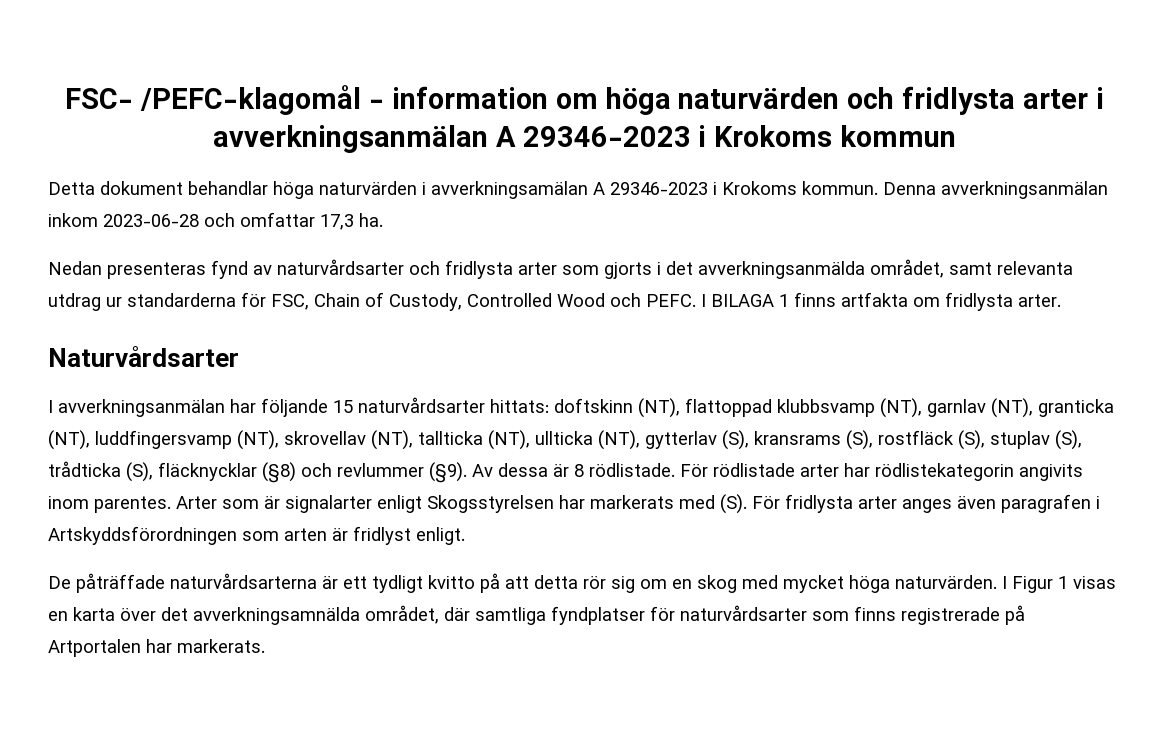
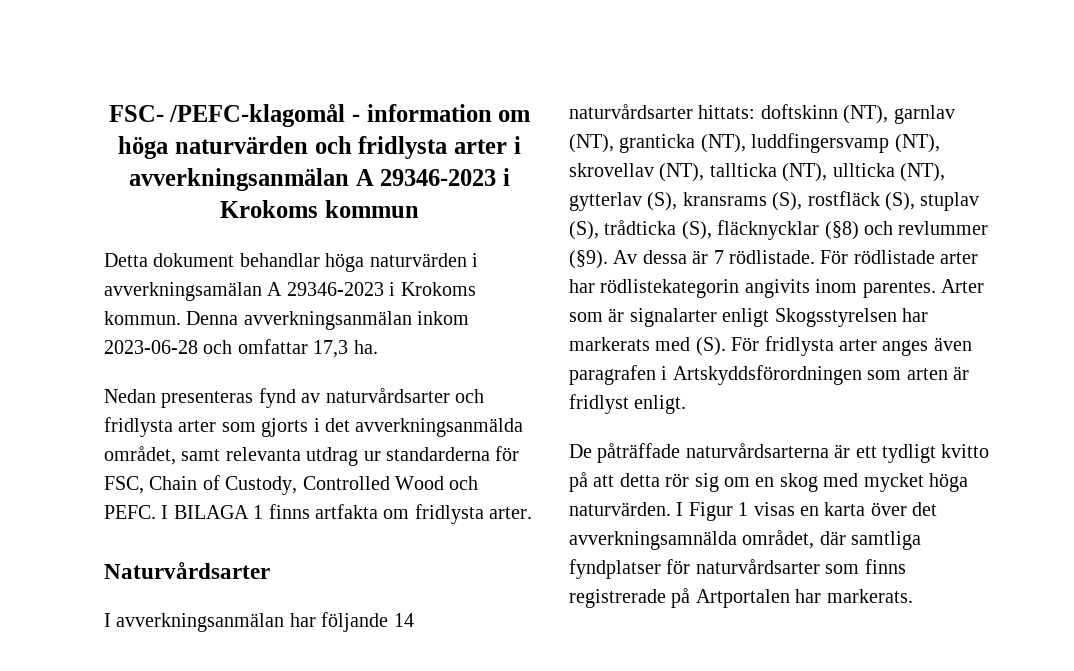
- I avverkningsanmälan har följande 15 naturvårdsarter hittats: doftskinn (NT), flattoppad klubbsvamp (NT), garnlav (NT), granticka (NT), luddfingersvamp (NT), skrovellav (NT), tallticka (NT), ullticka (NT), gytterlav (S), kransrams (S), rostfläck (S), stuplav (S), trådticka (S), fläcknycklar (§8) och revlummer (§9).
+ I avverkningsanmälan har följande 14 naturvårdsarter hittats: doftskinn (NT), garnlav (NT), granticka (NT), luddfingersvamp (NT), skrovellav (NT), tallticka (NT), ullticka (NT), gytterlav (S), kransrams (S), rostfläck (S), stuplav (S), trådticka (S), fläcknycklar (§8) och revlummer (§9).
- Av dessa är 8 rödlistade.
+ Av dessa är 7 rödlistade.

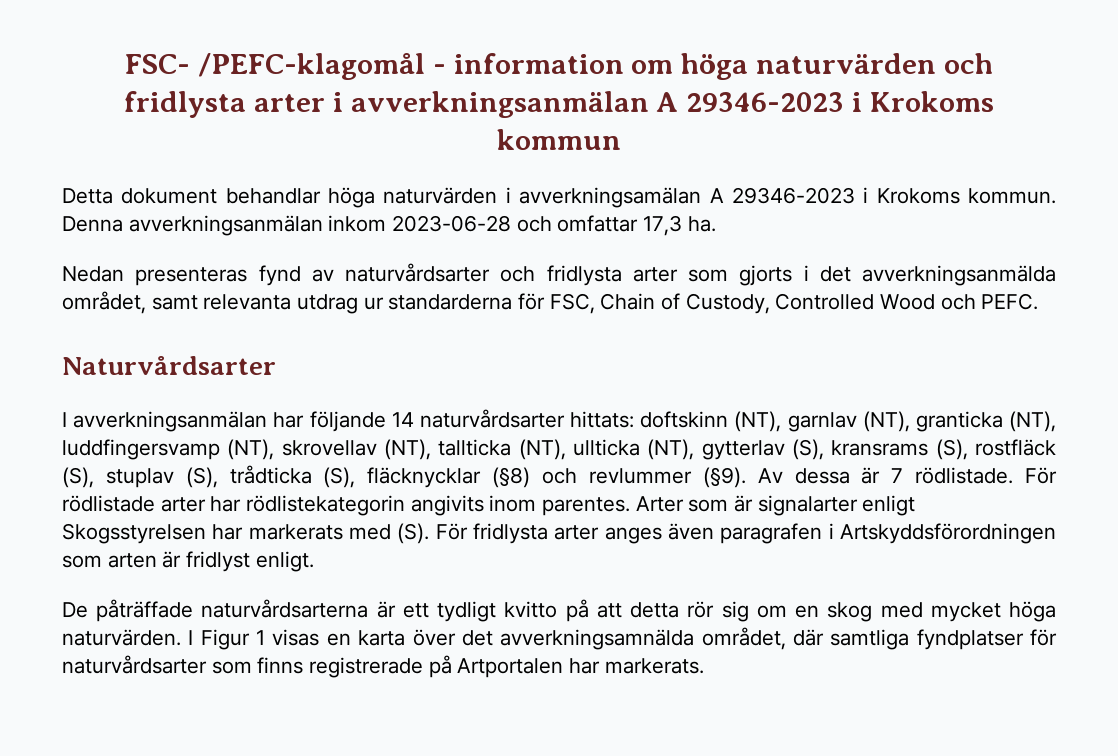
- I BILAGA 1 finns artfakta om fridlysta arter.

